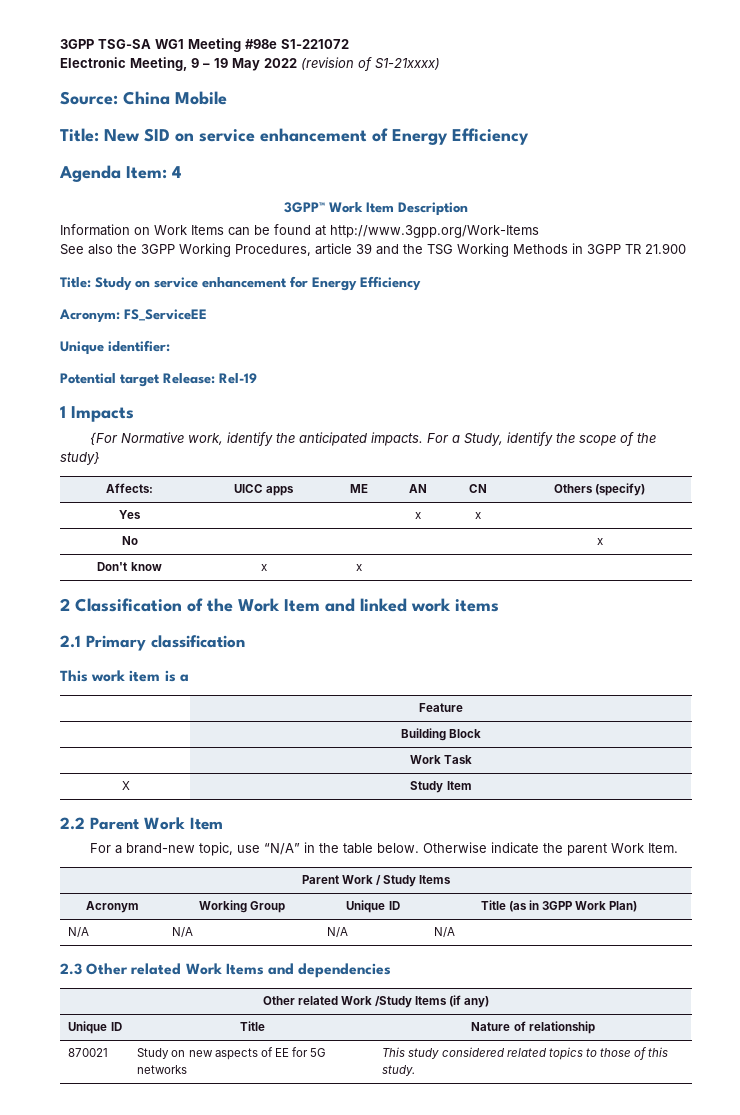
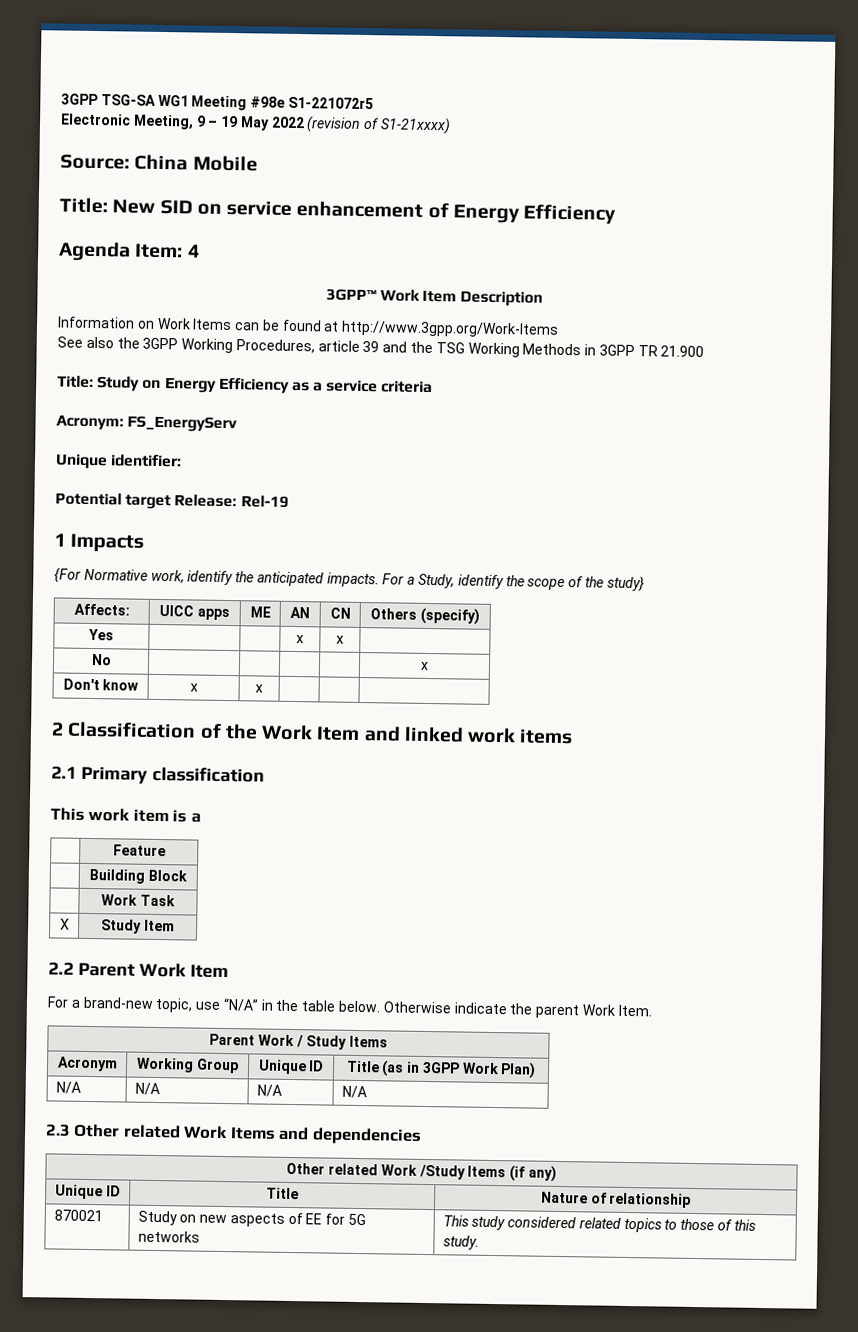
- 3GPP TSG-SA WG1 Meeting #98e S1-221072
+ 3GPP TSG-SA WG1 Meeting #98e S1-221072r5
- Title: Study on service enhancement for Energy Efficiency
+ Title: Study on Energy Efficiency as a service criteria
- Acronym: FS_ServiceEE
+ Acronym: FS_EnergyServ

